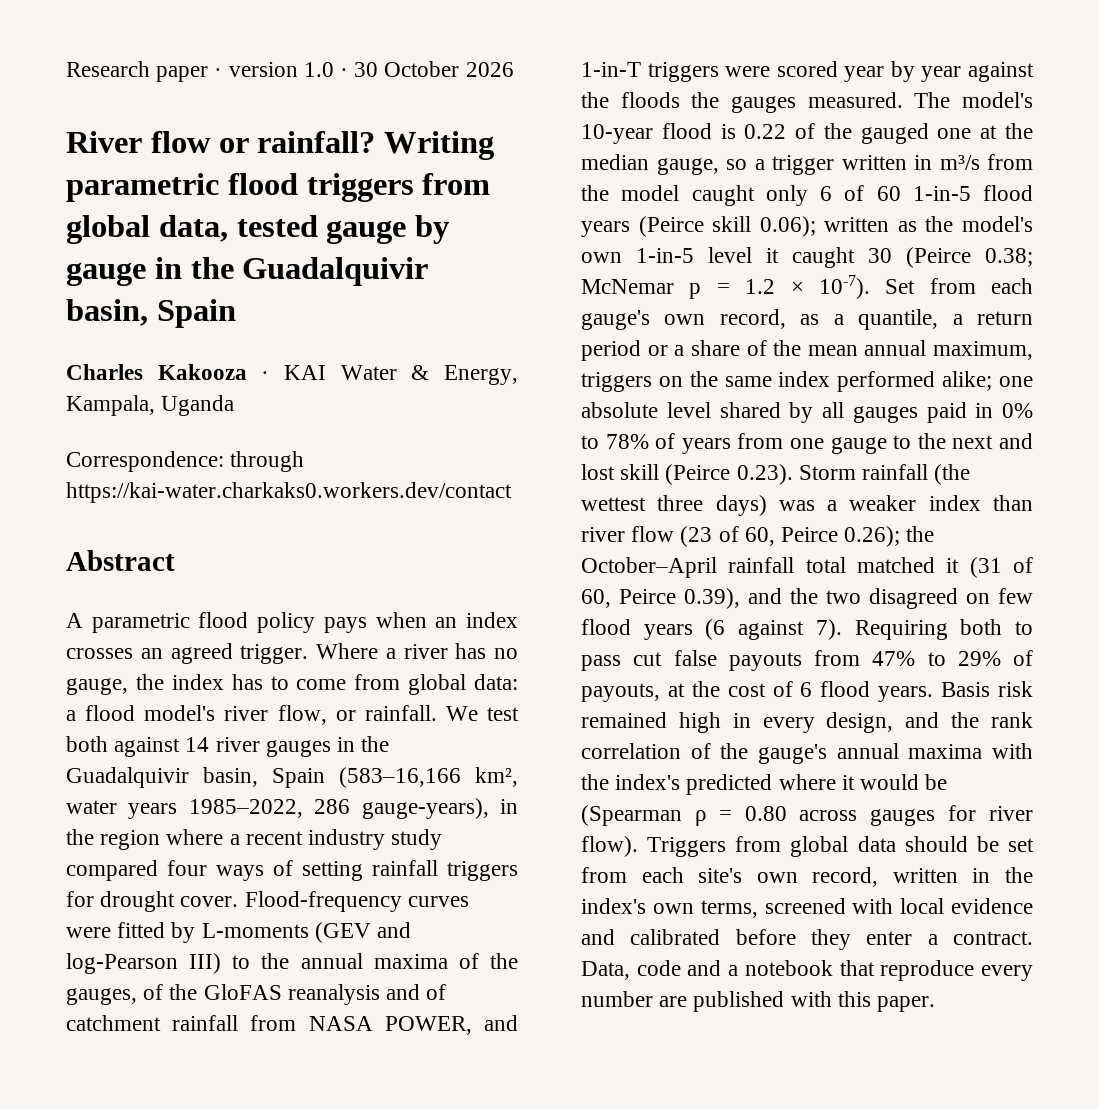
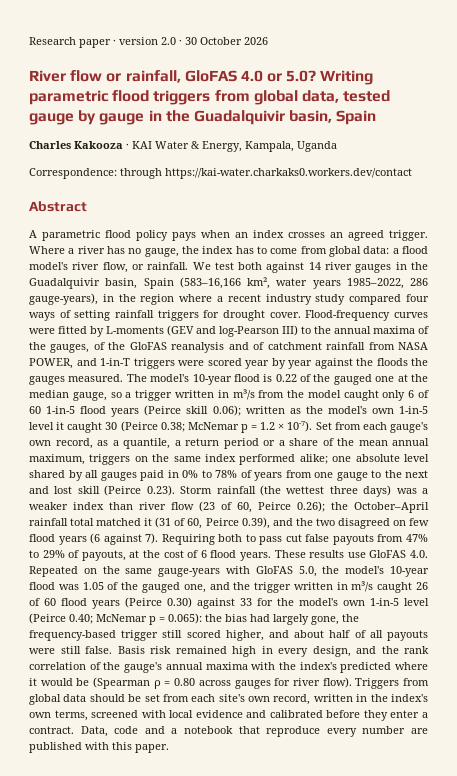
- Research paper · version 1.0 · 30 October 2026
+ Research paper · version 2.0 · 30 October 2026
- River flow or rainfall?
+ River flow or rainfall, GloFAS 4.0 or 5.0?
+ These results use GloFAS 4.0. Repeated on the same gauge-years with GloFAS 5.0, the model's 10-year flood was 1.05 of the gauged one, and the trigger written in m³/s caught 26 of 60 flood years (Peirce 0.30) against 33 for the model's own 1-in-5 level (Peirce 0.40; McNemar p = 0.065): the bias had largely gone, the frequency-based trigger still scored higher, and about half of all payouts were still false.

